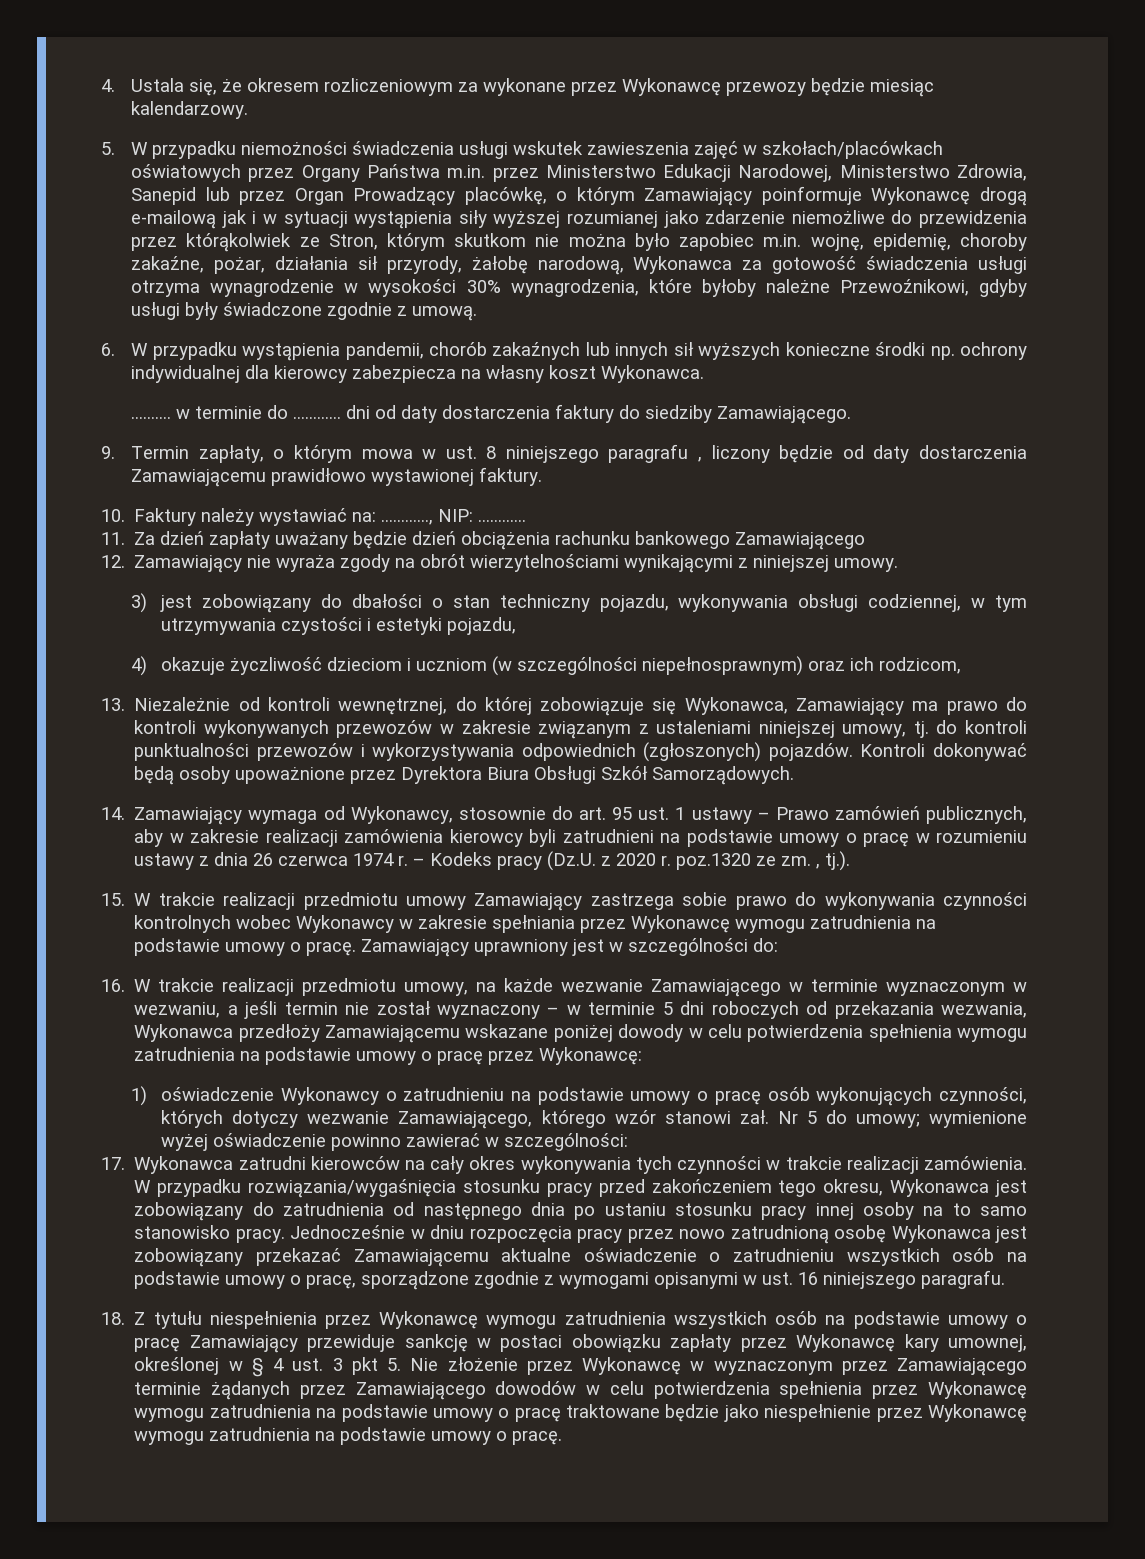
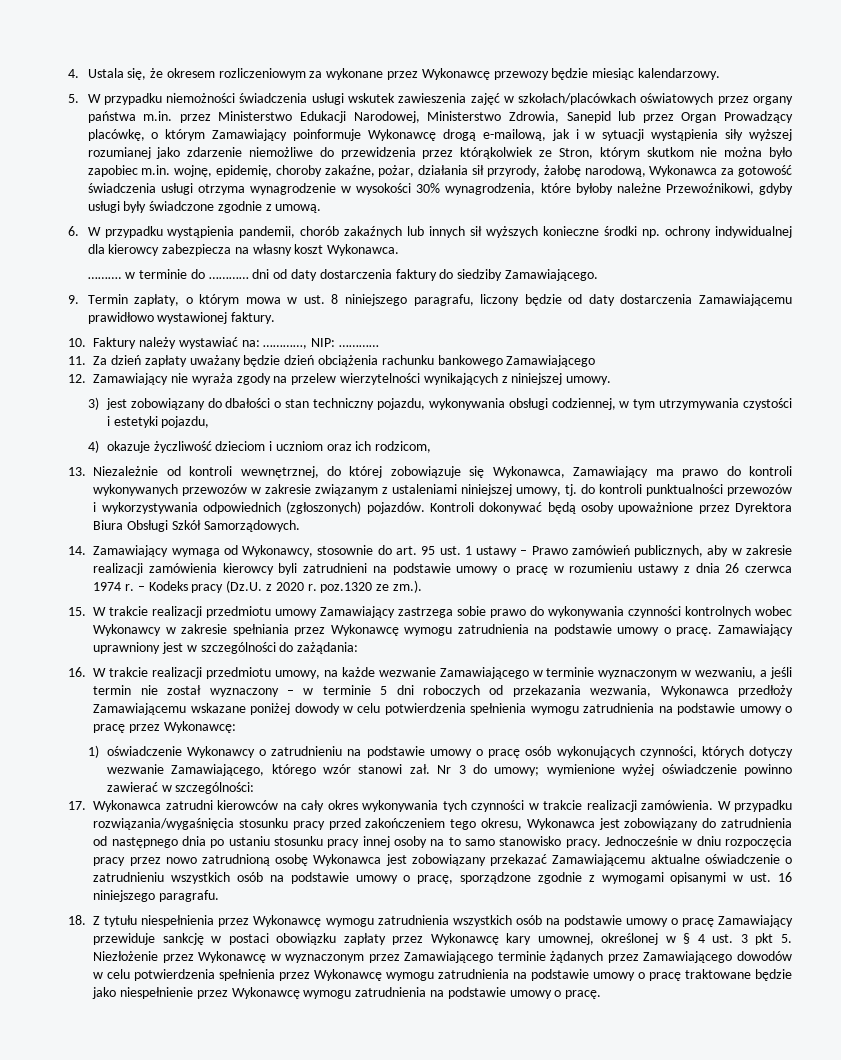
- 5. W przypadku niemożności świadczenia usługi wskutek zawieszenia zajęć w szkołach/placówkach oświatowych przez Organy Państwa m.in. przez Ministerstwo Edukacji Narodowej, Ministerstwo Zdrowia, Sanepid lub przez Organ Prowadzący placówkę, o którym Zamawiający poinformuje Wykonawcę drogą e-mailową jak i w sytuacji wystąpienia siły wyższej rozumianej jako zdarzenie niemożliwe do przewidzenia przez którąkolwiek ze Stron, którym skutkom nie można było zapobiec m.in. wojnę, epidemię, choroby zakaźne, pożar, działania sił przyrody, żałobę narodową, Wykonawca za gotowość świadczenia usługi otrzyma wynagrodzenie w wysokości 30% wynagrodzenia, które byłoby należne Przewoźnikowi, gdyby usługi były świadczone zgodnie z umową.
+ 5. W przypadku niemożności świadczenia usługi wskutek zawieszenia zajęć w szkołach/placówkach oświatowych przez organy państwa m.in. przez Ministerstwo Edukacji Narodowej, Ministerstwo Zdrowia, Sanepid lub przez Organ Prowadzący placówkę, o którym Zamawiający poinformuje Wykonawcę drogą e-mailową, jak i w sytuacji wystąpienia siły wyższej rozumianej jako zdarzenie niemożliwe do przewidzenia przez którąkolwiek ze Stron, którym skutkom nie można było zapobiec m.in. wojnę, epidemię, choroby zakaźne, pożar, działania sił przyrody, żałobę narodową, Wykonawca za gotowość świadczenia usługi otrzyma wynagrodzenie w wysokości 30% wynagrodzenia, które byłoby należne Przewoźnikowi, gdyby usługi były świadczone zgodnie z umową.
- 9. Termin zapłaty, o którym mowa w ust. 8 niniejszego paragrafu , liczony będzie od daty dostarczenia Zamawiającemu prawidłowo wystawionej faktury.
+ 9. Termin zapłaty, o którym mowa w ust. 8 niniejszego paragrafu, liczony będzie od daty dostarczenia Zamawiającemu prawidłowo wystawionej faktury.
- 12. Zamawiający nie wyraża zgody na obrót wierzytelnościami wynikającymi z niniejszej umowy.
+ 12. Zamawiający nie wyraża zgody na przelew wierzytelności wynikających z niniejszej umowy.
- 4) okazuje życzliwość dzieciom i uczniom (w szczególności niepełnosprawnym) oraz ich rodzicom,
+ 4) okazuje życzliwość dzieciom i uczniom oraz ich rodzicom,
- – Kodeks pracy (Dz.U. z 2020 r. poz.1320 ze zm. , tj.).
+ – Kodeks pracy (Dz.U. z 2020 r. poz.1320 ze zm.).
- Zamawiający uprawniony jest w szczególności do:
+ Zamawiający uprawniony jest w szczególności do zażądania:
- Nr 5 do umowy; wymienione wyżej oświadczenie powinno zawierać w szczególności:
+ Nr 3 do umowy; wymienione wyżej oświadczenie powinno zawierać w szczególności:
- 18. Z tytułu niespełnienia przez Wykonawcę wymogu zatrudnienia wszystkich osób na podstawie umowy o pracę Zamawiający przewiduje sankcję w postaci obowiązku zapłaty przez Wykonawcę kary umownej, określonej w § 4 ust. 3 pkt 5. Nie złożenie przez Wykonawcę w wyznaczonym przez Zamawiającego terminie żądanych przez Zamawiającego dowodów w celu potwierdzenia spełnienia przez Wykonawcę wymogu zatrudnienia na podstawie umowy o pracę traktowane będzie jako niespełnienie przez Wykonawcę wymogu zatrudnienia na podstawie umowy o pracę.
+ 18. Z tytułu niespełnienia przez Wykonawcę wymogu zatrudnienia wszystkich osób na podstawie umowy o pracę Zamawiający przewiduje sankcję w postaci obowiązku zapłaty przez Wykonawcę kary umownej, określonej w § 4 ust. 3 pkt 5. Niezłożenie przez Wykonawcę w wyznaczonym przez Zamawiającego terminie żądanych przez Zamawiającego dowodów w celu potwierdzenia spełnienia przez Wykonawcę wymogu zatrudnienia na podstawie umowy o pracę traktowane będzie jako niespełnienie przez Wykonawcę wymogu zatrudnienia na podstawie umowy o pracę.

